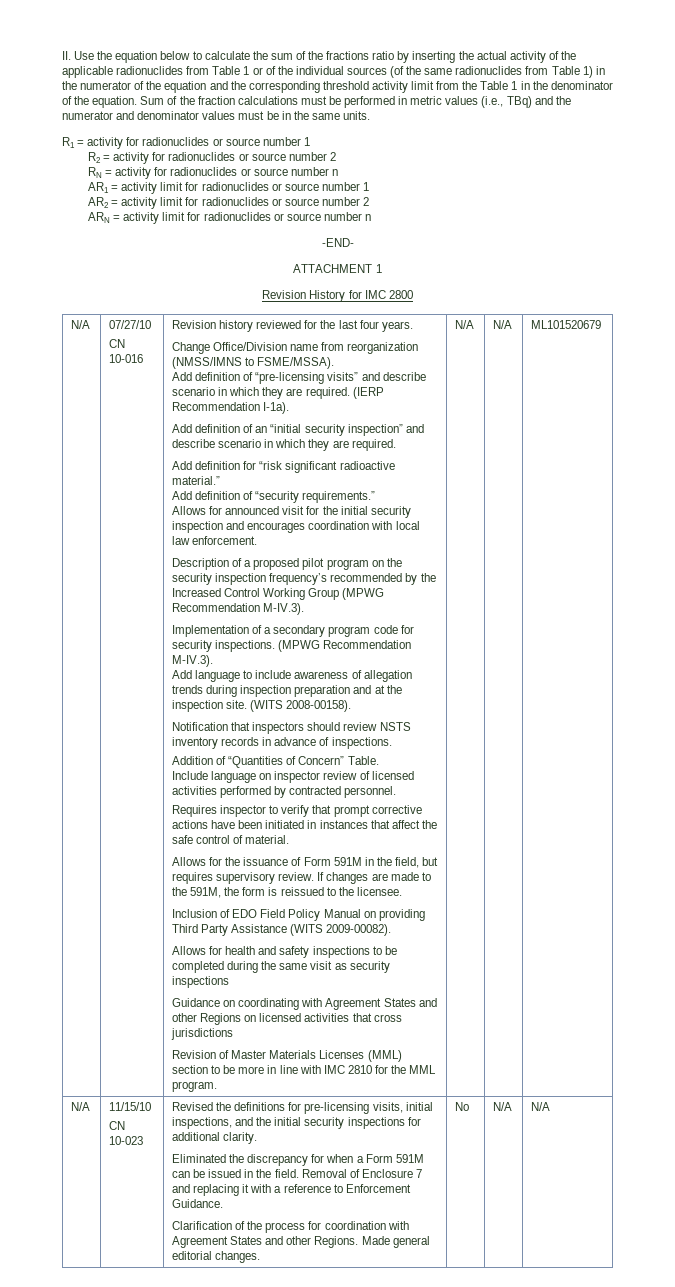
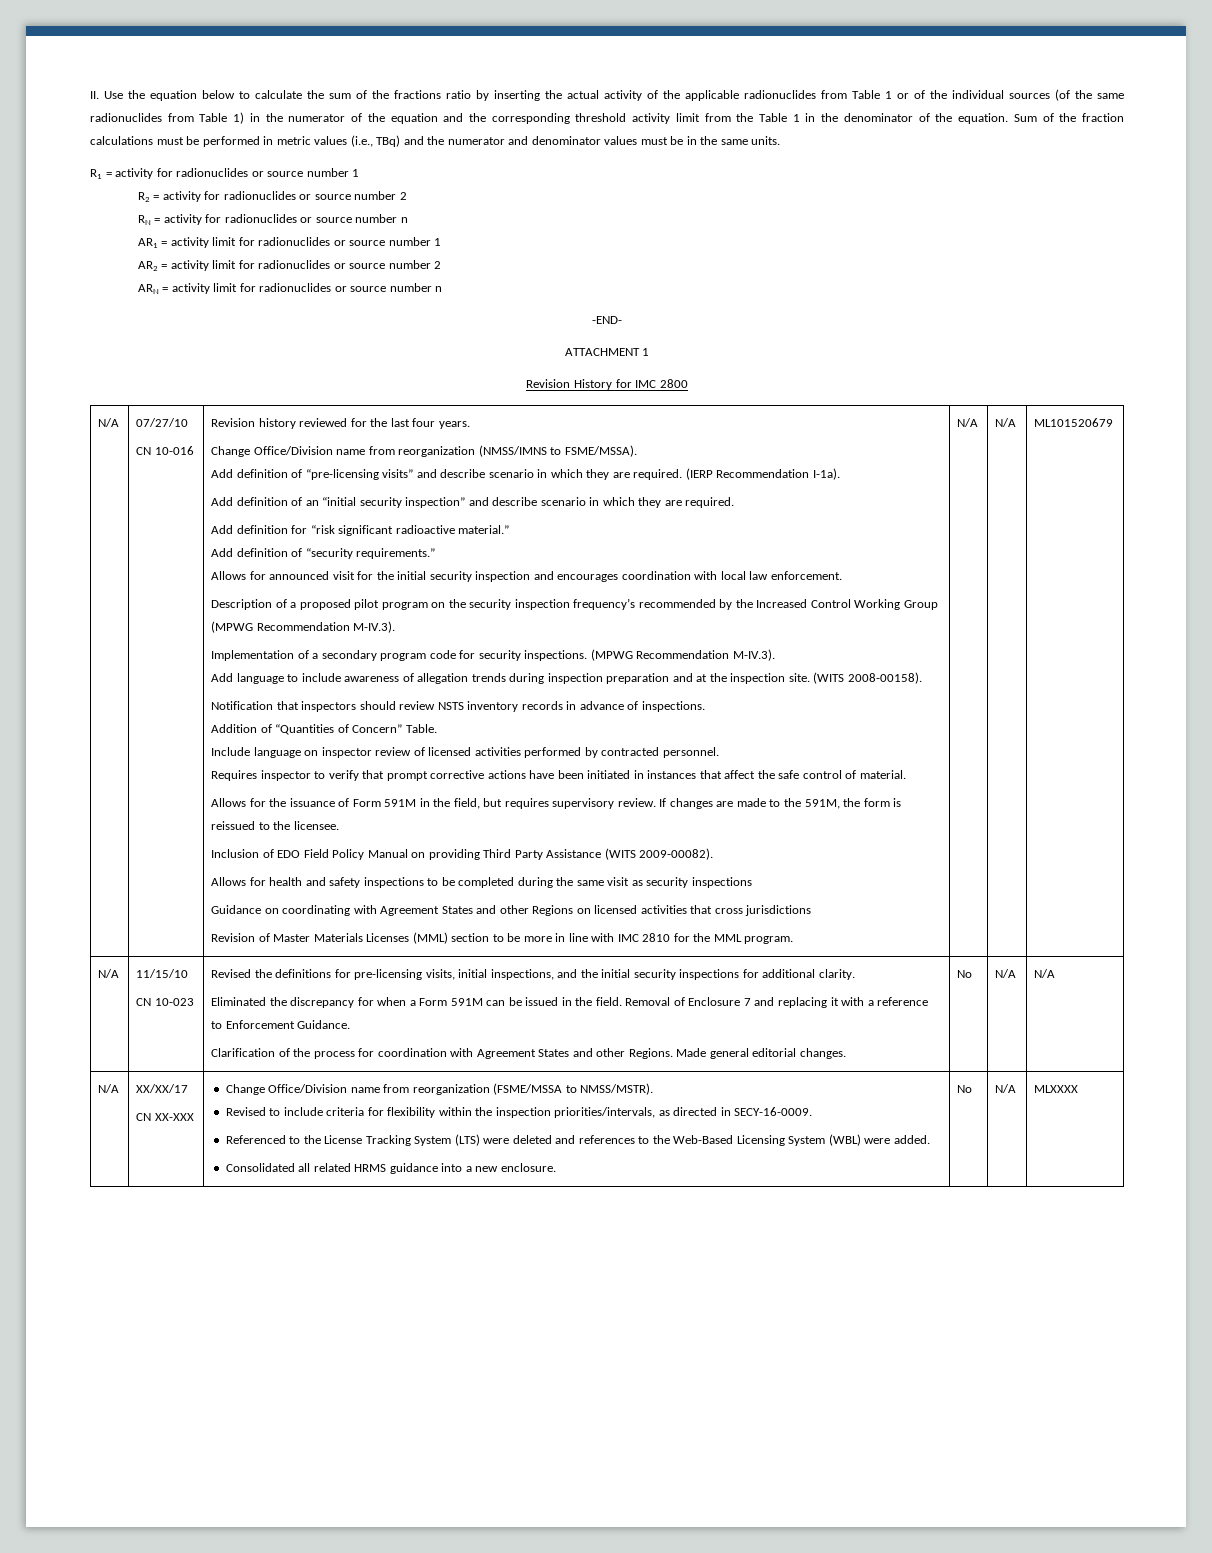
+ N/A | XX/XX/17
+ CN XX-XXX | Change Office/Division name from reorganization (FSME/MSSA to NMSS/MSTR).
+ Revised to include criteria for flexibility within the inspection priorities/intervals, as directed in SECY-16-0009.
+ Referenced to the License Tracking System (LTS) were deleted and references to the Web-Based Licensing System (WBL) were added.
+ Consolidated all related HRMS guidance into a new enclosure. | No | N/A | MLXXXX

